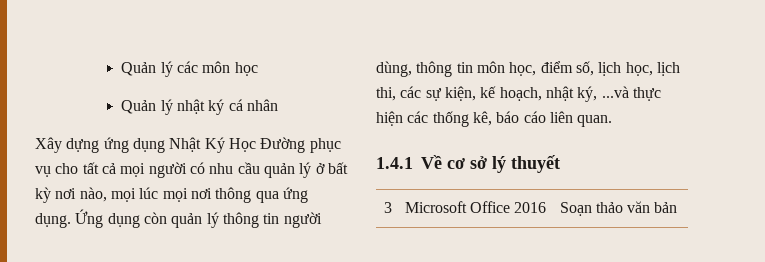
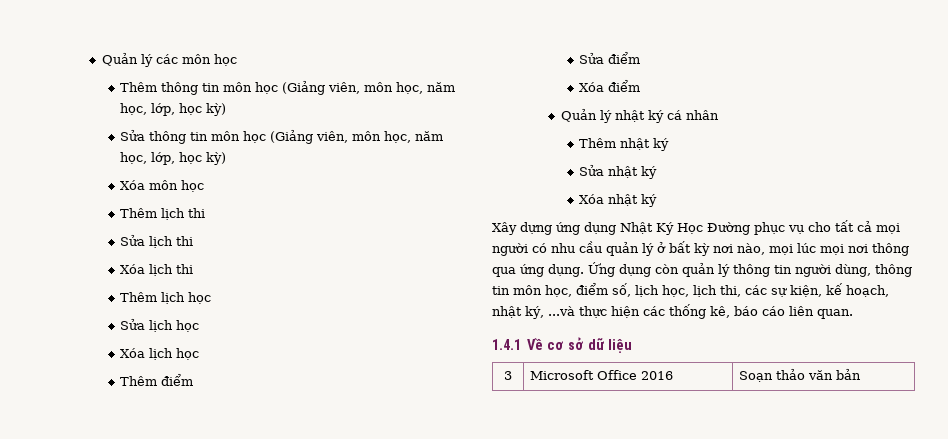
+ Thêm thông tin môn học (Giảng viên, môn học, năm học, lớp, học kỳ)
+ Sửa thông tin môn học (Giảng viên, môn học, năm học, lớp, học kỳ)
+ Xóa môn học
+ Thêm lịch thi
+ Sửa lịch thi
+ Xóa lịch thi
+ Thêm lịch học
+ Sửa lịch học
+ Xóa lịch học
+ Thêm điểm
+ Sửa điểm
+ Xóa điểm
+ Thêm nhật ký
+ Sửa nhật ký
+ Xóa nhật ký
- 1.4.1 Về cơ sở lý thuyết
+ 1.4.1 Về cơ sở dữ liệu

